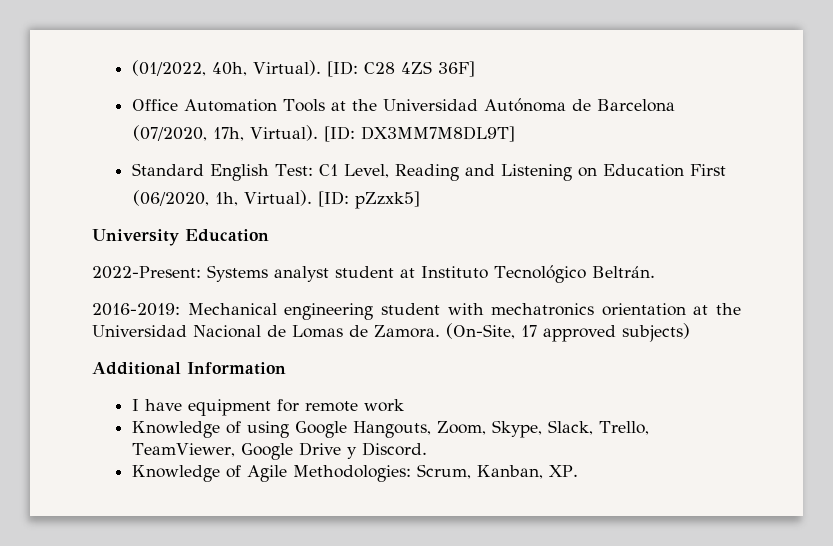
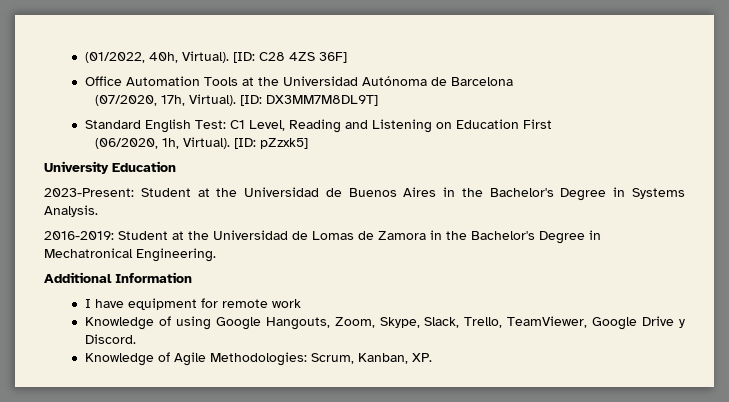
- 2022-Present: Systems analyst student at Instituto Tecnológico Beltrán.
- 2016-2019: Mechanical engineering student with mechatronics orientation at the Universidad Nacional de Lomas de Zamora. (On-Site, 17 approved subjects)
+ 2023-Present: Student at the Universidad de Buenos Aires in the Bachelor's Degree in Systems Analysis.
+ 2016-2019: Student at the Universidad de Lomas de Zamora in the Bachelor's Degree in Mechatronical Engineering.

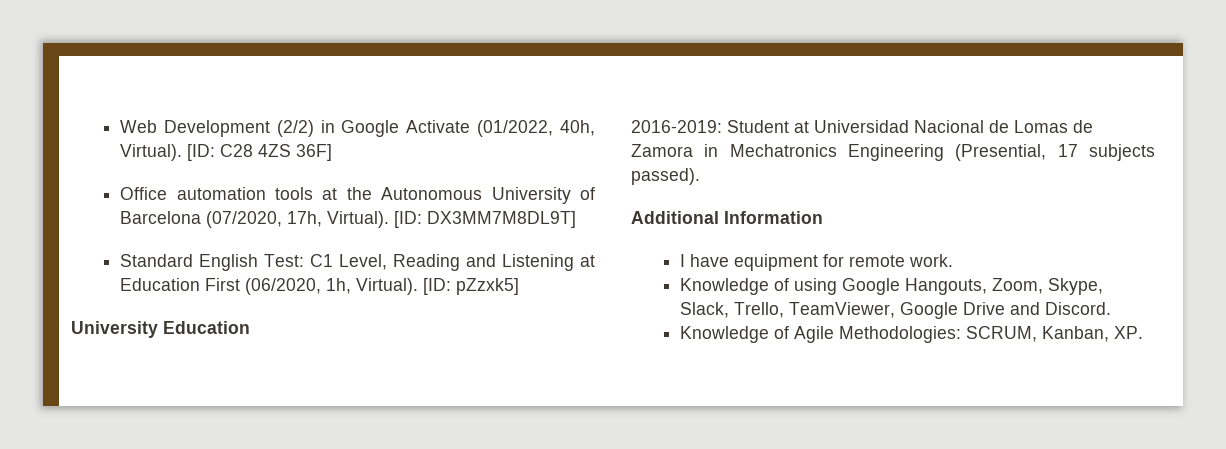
- (01/2022, 40h, Virtual).
+ Web Development (2/2) in Google Activate (01/2022, 40h, Virtual).
- Office Automation Tools at the Universidad Autónoma de Barcelona
- (07/2020, 17h, Virtual).
+ Office automation tools at the Autonomous University of Barcelona (07/2020, 17h, Virtual).
- Standard English Test: C1 Level, Reading and Listening on Education First
- (06/2020, 1h, Virtual).
+ Standard English Test: C1 Level, Reading and Listening at Education First (06/2020, 1h, Virtual).
- 2023-Present: Student at the Universidad de Buenos Aires in the Bachelor's Degree in Systems Analysis.
- 2016-2019: Student at the Universidad de Lomas de Zamora in the Bachelor's Degree in Mechatronical Engineering.
+ 2016-2019: Student at Universidad Nacional de Lomas de Zamora in Mechatronics Engineering (Presential, 17 subjects passed).
- I have equipment for remote work
+ I have equipment for remote work.
- Knowledge of using Google Hangouts, Zoom, Skype, Slack, Trello, TeamViewer, Google Drive y Discord.
+ Knowledge of using Google Hangouts, Zoom, Skype, Slack, Trello, TeamViewer, Google Drive and Discord.
- Knowledge of Agile Methodologies: Scrum, Kanban, XP.
+ Knowledge of Agile Methodologies: SCRUM, Kanban, XP.

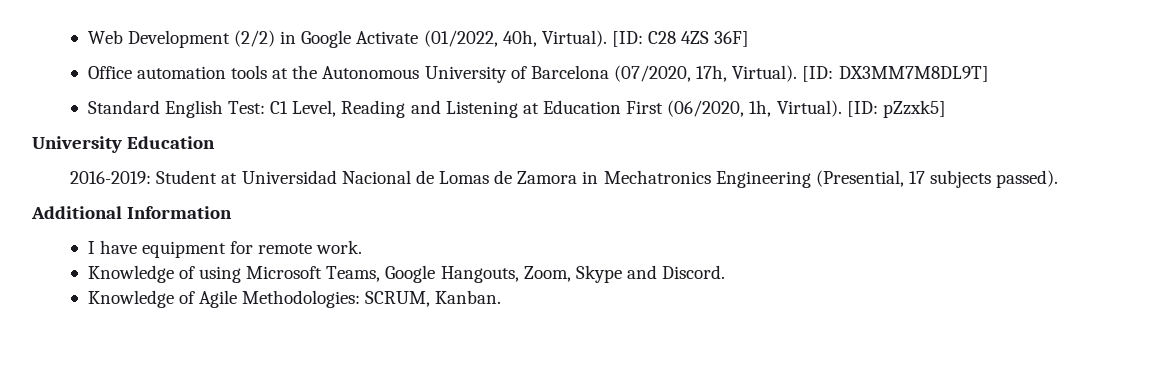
- Knowledge of using Google Hangouts, Zoom, Skype, Slack, Trello, TeamViewer, Google Drive and Discord.
+ Knowledge of using Microsoft Teams, Google Hangouts, Zoom, Skype and Discord.
- Knowledge of Agile Methodologies: SCRUM, Kanban, XP.
+ Knowledge of Agile Methodologies: SCRUM, Kanban.

